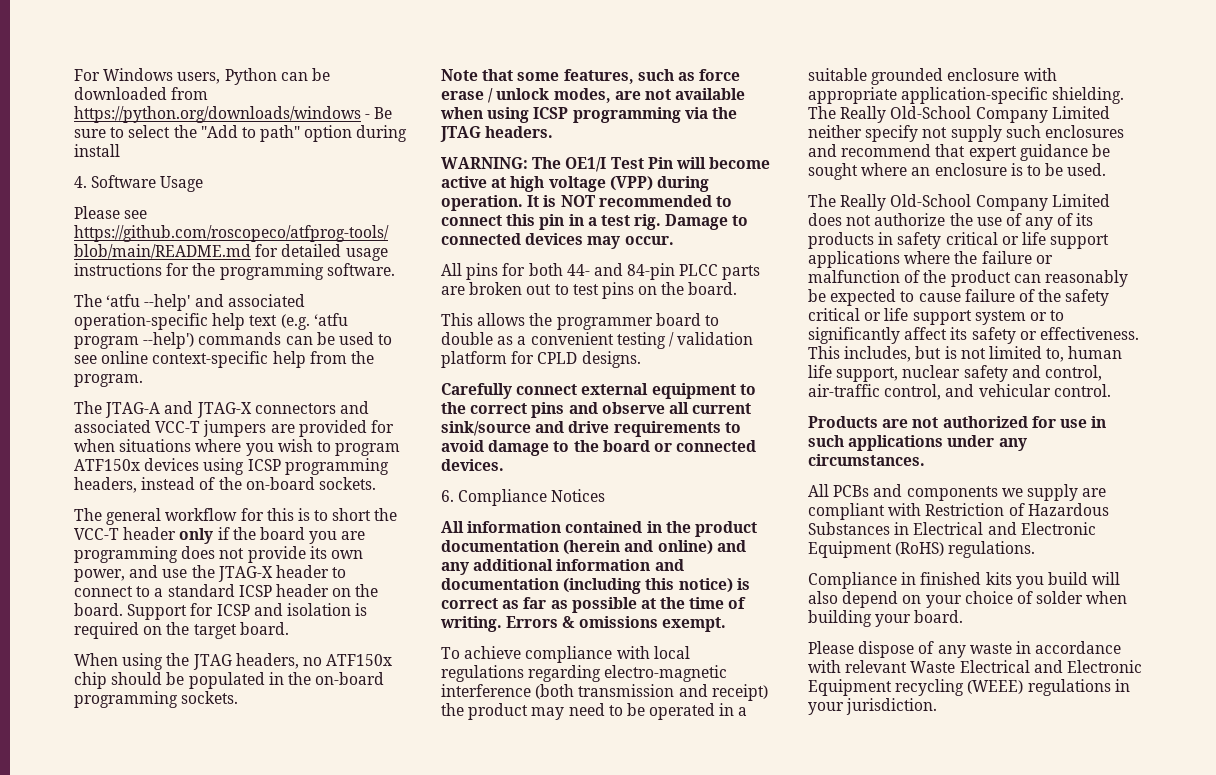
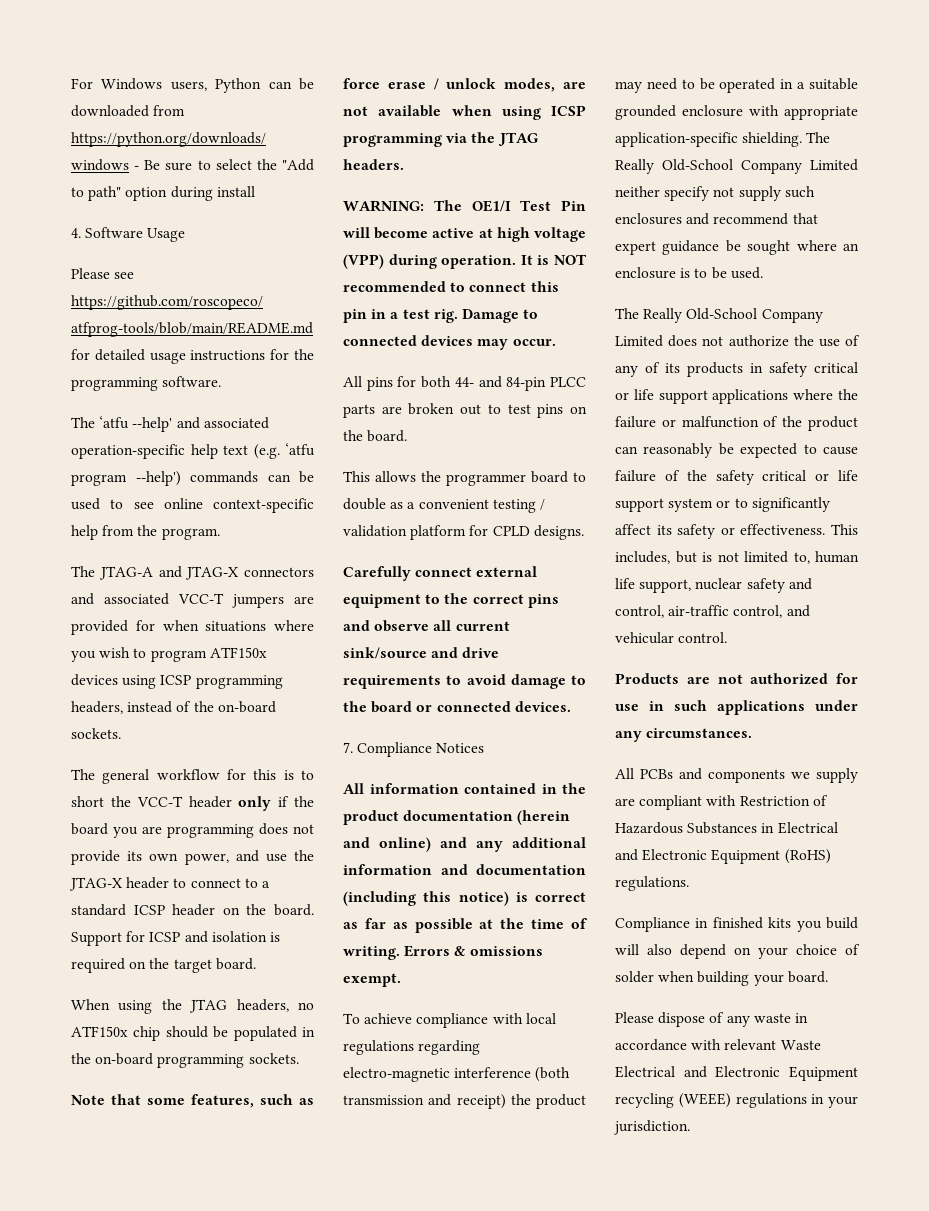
- 6. Compliance Notices
+ 7. Compliance Notices

